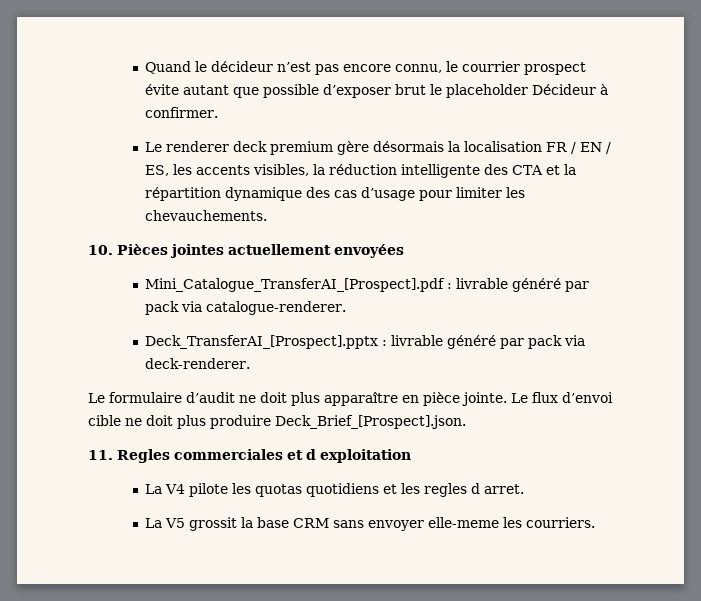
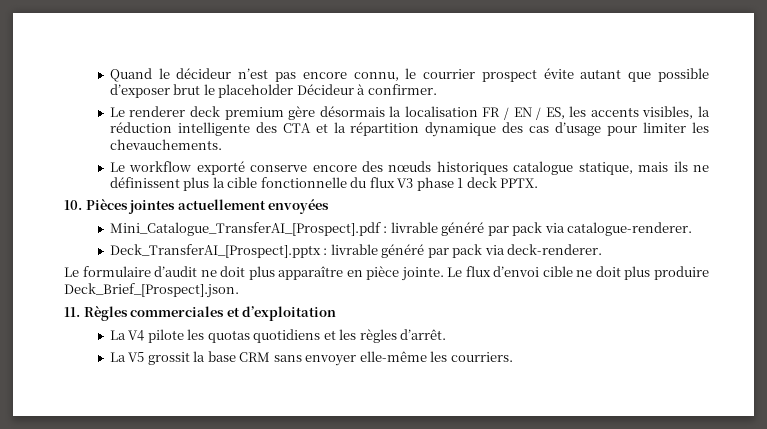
+ Le workflow exporté conserve encore des nœuds historiques catalogue statique, mais ils ne définissent plus la cible fonctionnelle du flux V3 phase 1 deck PPTX.
- 11. Regles commerciales et d exploitation
+ 11. Règles commerciales et d’exploitation
- La V4 pilote les quotas quotidiens et les regles d arret.
+ La V4 pilote les quotas quotidiens et les règles d’arrêt.
- La V5 grossit la base CRM sans envoyer elle-meme les courriers.
+ La V5 grossit la base CRM sans envoyer elle-même les courriers.

